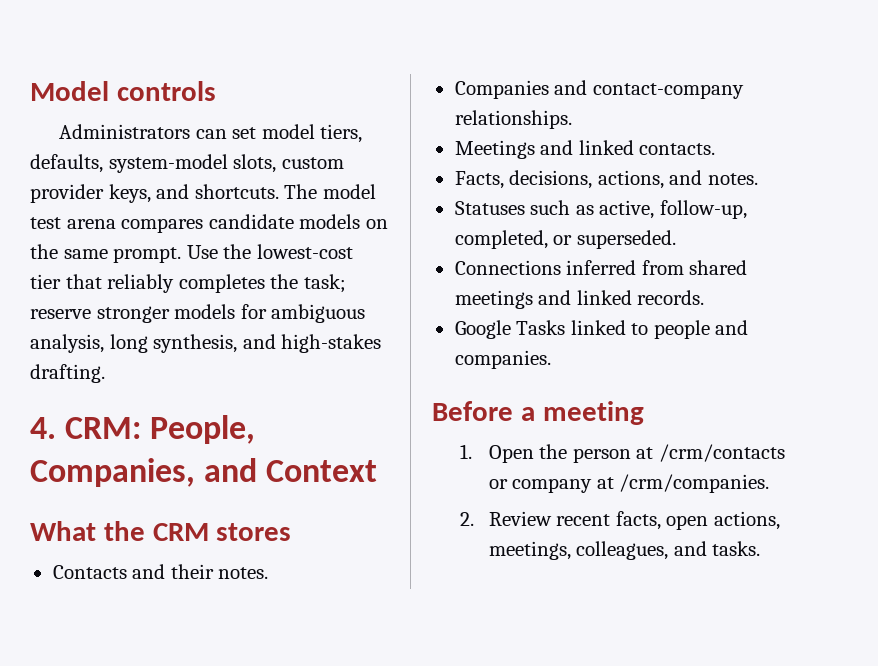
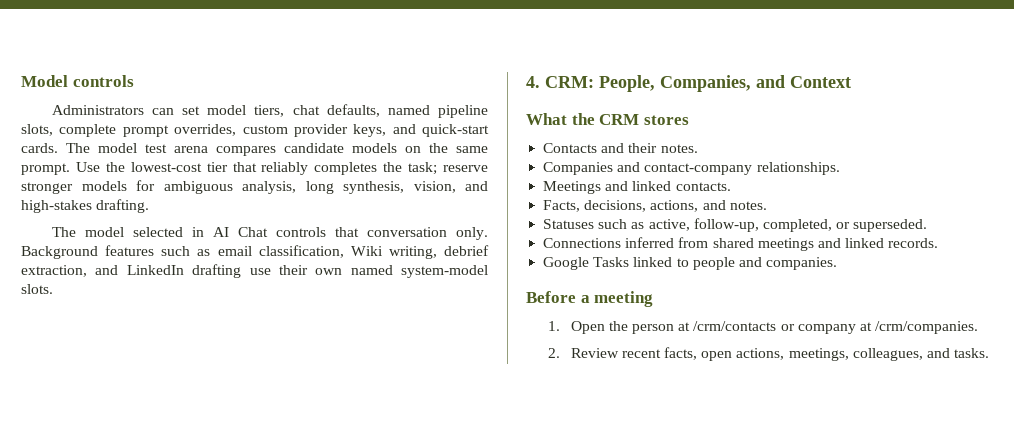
- Administrators can set model tiers, defaults, system-model slots, custom provider keys, and shortcuts.
+ Administrators can set model tiers, chat defaults, named pipeline slots, complete prompt overrides, custom provider keys, and quick-start cards.
- Use the lowest-cost tier that reliably completes the task; reserve stronger models for ambiguous analysis, long synthesis, and high-stakes drafting.
+ Use the lowest-cost tier that reliably completes the task; reserve stronger models for ambiguous analysis, long synthesis, vision, and high-stakes drafting.
+ The model selected in AI Chat controls that conversation only. Background features such as email classification, Wiki writing, debrief extraction, and LinkedIn drafting use their own named system-model slots.

